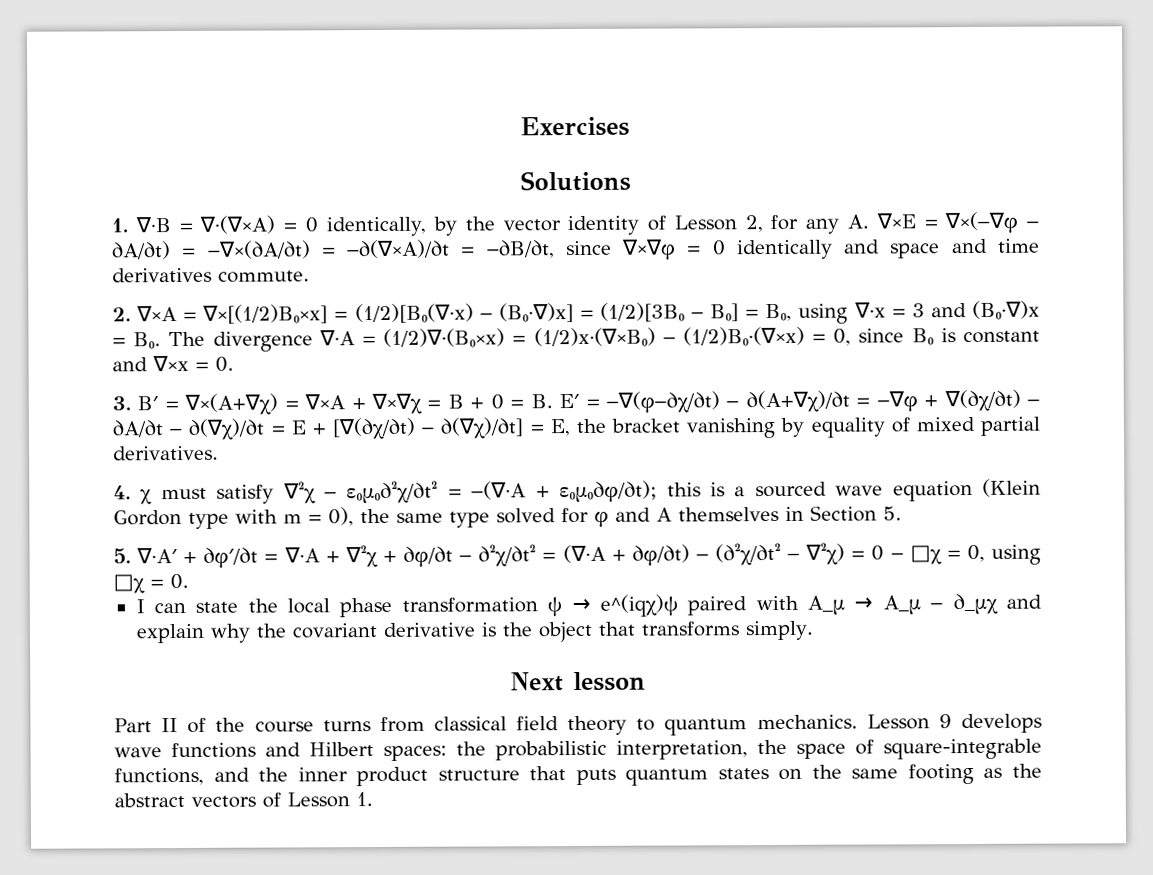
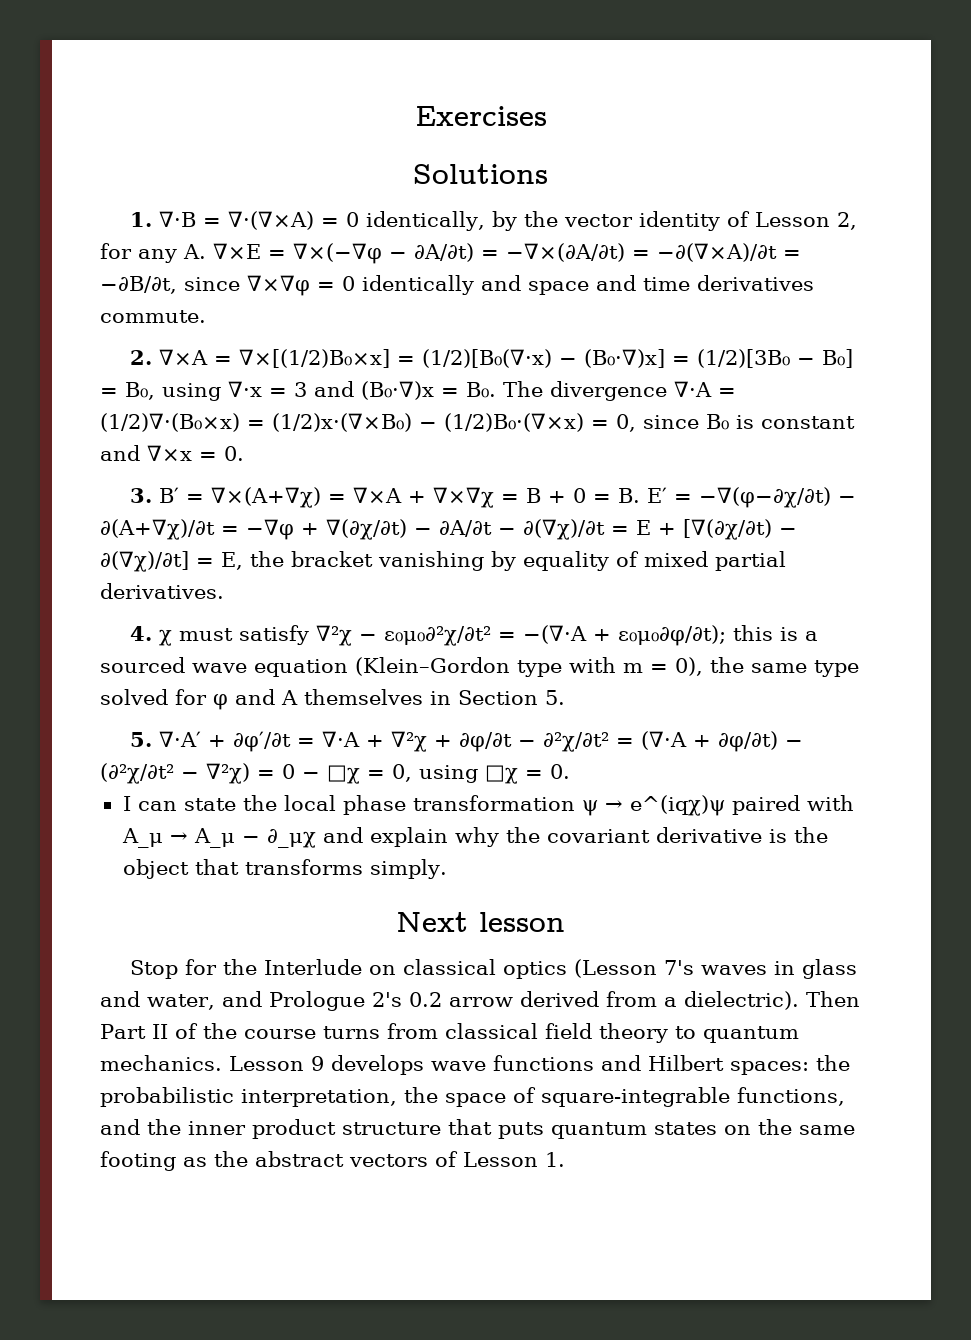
- 4. χ must satisfy ∇²χ − ε₀μ₀∂²χ/∂t² = −(∇·A + ε₀μ₀∂φ/∂t); this is a sourced wave equation (Klein Gordon type with m = 0), the same type solved for φ and A themselves in Section 5.
+ 4. χ must satisfy ∇²χ − ε₀μ₀∂²χ/∂t² = −(∇·A + ε₀μ₀∂φ/∂t); this is a sourced wave equation (Klein–Gordon type with m = 0), the same type solved for φ and A themselves in Section 5.
- Part II of the course turns from classical field theory to quantum mechanics.
+ Stop for the Interlude on classical optics (Lesson 7's waves in glass and water, and Prologue 2's 0.2 arrow derived from a dielectric). Then Part II of the course turns from classical field theory to quantum mechanics.

